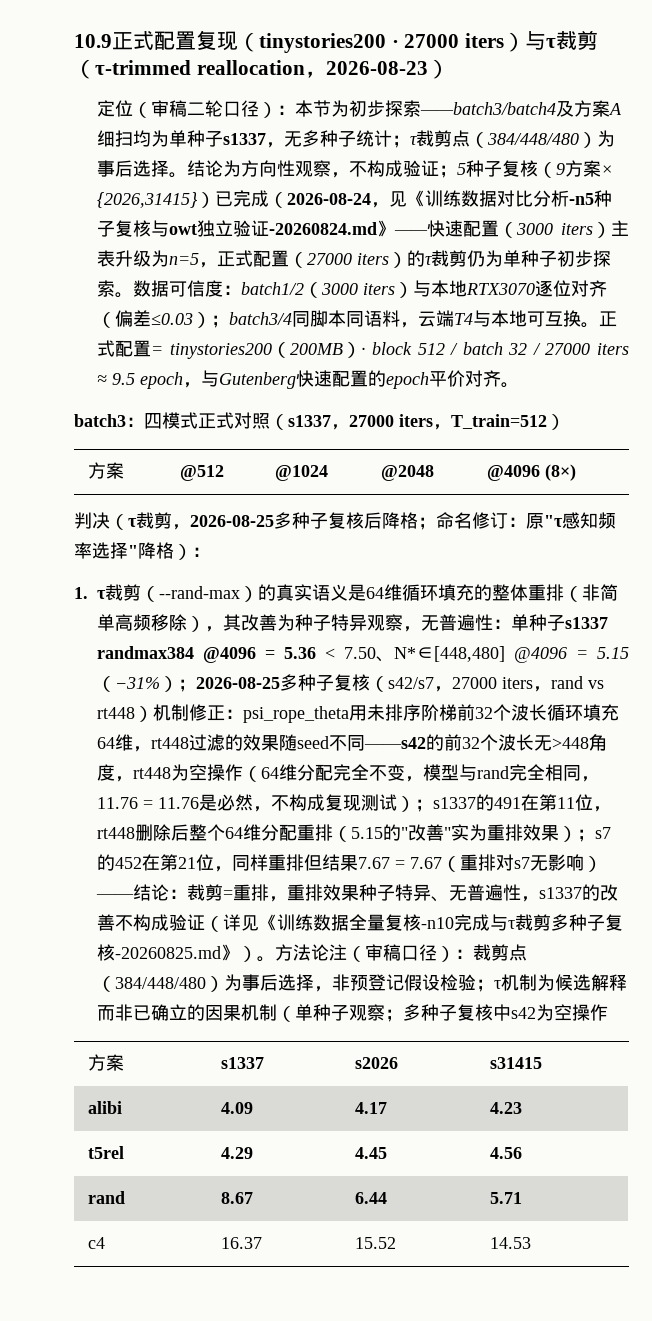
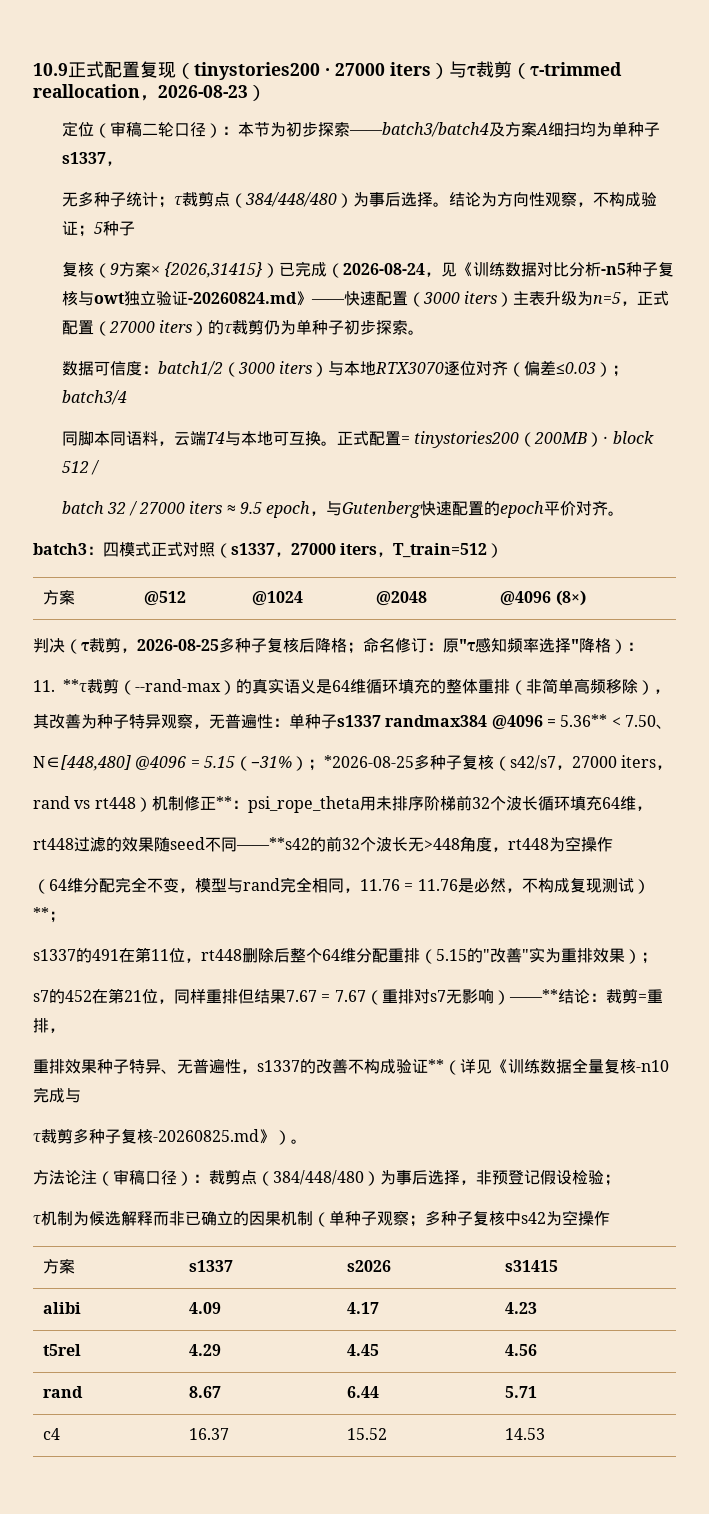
- 定位（审稿二轮口径）：本节为初步探索——batch3/batch4及方案A细扫均为单种子s1337，无多种子统计；τ裁剪点（384/448/480）为事后选择。
+ 定位（审稿二轮口径）：本节为初步探索——batch3/batch4及方案A细扫均为单种子s1337，
+ 无多种子统计；τ裁剪点（384/448/480）为事后选择。
- 5种子复核（9方案× {2026,31415}）已完成（2026-08-24，见《训练数据对比分析-n5种子复核与owt独立验证-20260824.md》——快速配置（3000 iters）主表升级为n=5，正式配置（27000 iters）的τ裁剪仍为单种子初步探索。数据可信度：
+ 5种子
+ 复核（9方案× {2026,31415}）已完成（2026-08-24，见《训练数据对比分析-n5种子复核与owt独立验证-20260824.md》——快速配置（3000 iters）主表升级为n=5，正式配置（27000 iters）的τ裁剪仍为单种子初步探索。
+ 数据可信度：
- batch3/4同脚本同语料，云端T4与本地可互换。
+ batch3/4
+ 同脚本同语料，云端T4与本地可互换。
- 正式配置= tinystories200（200MB）· block 512 / batch 32 / 27000 iters ≈ 9.5 epoch，与Gutenberg快速配置的epoch平价对齐。
+ 正式配置= tinystories200（200MB）· block 512 /
+ batch 32 / 27000 iters ≈ 9.5 epoch，与Gutenberg快速配置的epoch平价对齐。
- 1. τ裁剪（--rand-max）的真实语义是64维循环填充的整体重排（非简单高频移除），其改善为种子特异观察，无普遍性：
+ 11. **τ裁剪（--rand-max）的真实语义是64维循环填充的整体重排（非简单高频移除），
+ 其改善为种子特异观察，无普遍性：
- 单种子s1337 randmax384 @4096 = 5.36 < 7.50、N*∈[448,480] @4096 = 5.15（−31%）；
+ 单种子s1337 randmax384 @4096 = 5.36** < 7.50、
+ N∈[448,480] @4096 = 5.15（−31%）；
- 2026-08-25多种子复核（s42/s7，27000 iters，rand vs rt448）机制修正：
+ *2026-08-25多种子复核（s42/s7，27000 iters，
+ rand vs rt448）机制修正**：
- psi_rope_theta用未排序阶梯前32个波长循环填充64维，rt448过滤的效果随seed不同——s42的前32个波长无>448角度，rt448为空操作（64维分配完全不变，模型与rand完全相同，11.76 = 11.76是必然，不构成复现测试）；s1337的491在第11位，rt448删除后整个64维分配重排（5.15的"改善"实为重排效果）；s7的452在第21位，同样重排但结果7.67 = 7.67（重排对s7无影响）——结论：
+ psi_rope_theta用未排序阶梯前32个波长循环填充64维，
+ rt448过滤的效果随seed不同——**s42的前32个波长无>448角度，rt448为空操作
+ （64维分配完全不变，模型与rand完全相同，11.76 = 11.76是必然，不构成复现测试）**；
+ s1337的491在第11位，rt448删除后整个64维分配重排（5.15的"改善"实为重排效果）；
+ s7的452在第21位，同样重排但结果7.67 = 7.67（重排对s7无影响）——**结论：
- 裁剪=重排，重排效果种子特异、无普遍性，s1337的改善不构成验证（详见《训练数据全量复核-n10完成与τ裁剪多种子复核-20260825.md》）。方法论注（审稿口径）：
+ 裁剪=重排，
+ 重排效果种子特异、无普遍性，s1337的改善不构成验证**（详见《训练数据全量复核-n10完成与
+ τ裁剪多种子复核-20260825.md》）。
+ 方法论注（审稿口径）：
- 裁剪点（384/448/480）为事后选择，非预登记假设检验；τ机制为候选解释而非已确立的因果机制（单种子观察；
+ 裁剪点（384/448/480）为事后选择，非预登记假设检验；
+ τ机制为候选解释而非已确立的因果机制（单种子观察；

